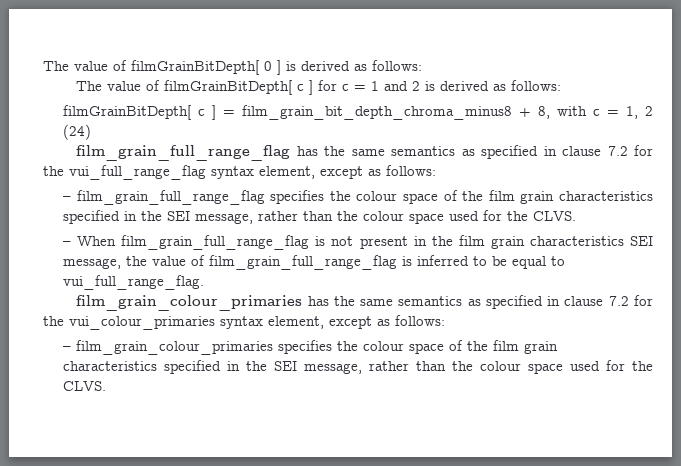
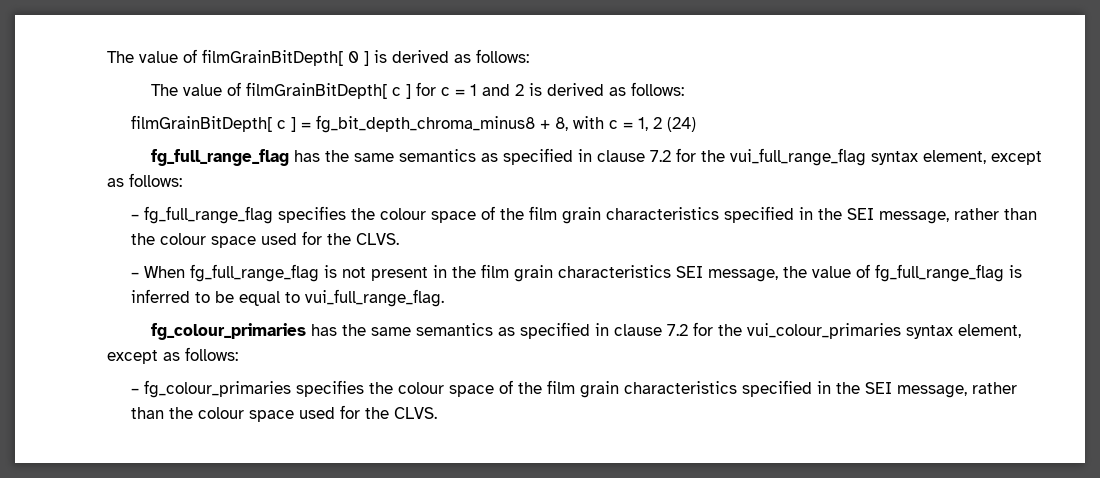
- filmGrainBitDepth[ c ] = film_grain_bit_depth_chroma_minus8 + 8, with c = 1, 2 (24)
+ filmGrainBitDepth[ c ] = fg_bit_depth_chroma_minus8 + 8, with c = 1, 2 (24)
- film_grain_full_range_flag has the same semantics as specified in clause 7.2 for the vui_full_range_flag syntax element, except as follows:
+ fg_full_range_flag has the same semantics as specified in clause 7.2 for the vui_full_range_flag syntax element, except as follows:
- – film_grain_full_range_flag specifies the colour space of the film grain characteristics specified in the SEI message, rather than the colour space used for the CLVS.
+ – fg_full_range_flag specifies the colour space of the film grain characteristics specified in the SEI message, rather than the colour space used for the CLVS.
- – When film_grain_full_range_flag is not present in the film grain characteristics SEI message, the value of film_grain_full_range_flag is inferred to be equal to vui_full_range_flag.
+ – When fg_full_range_flag is not present in the film grain characteristics SEI message, the value of fg_full_range_flag is inferred to be equal to vui_full_range_flag.
- film_grain_colour_primaries has the same semantics as specified in clause 7.2 for the vui_colour_primaries syntax element, except as follows:
+ fg_colour_primaries has the same semantics as specified in clause 7.2 for the vui_colour_primaries syntax element, except as follows:
- – film_grain_colour_primaries specifies the colour space of the film grain characteristics specified in the SEI message, rather than the colour space used for the CLVS.
+ – fg_colour_primaries specifies the colour space of the film grain characteristics specified in the SEI message, rather than the colour space used for the CLVS.

